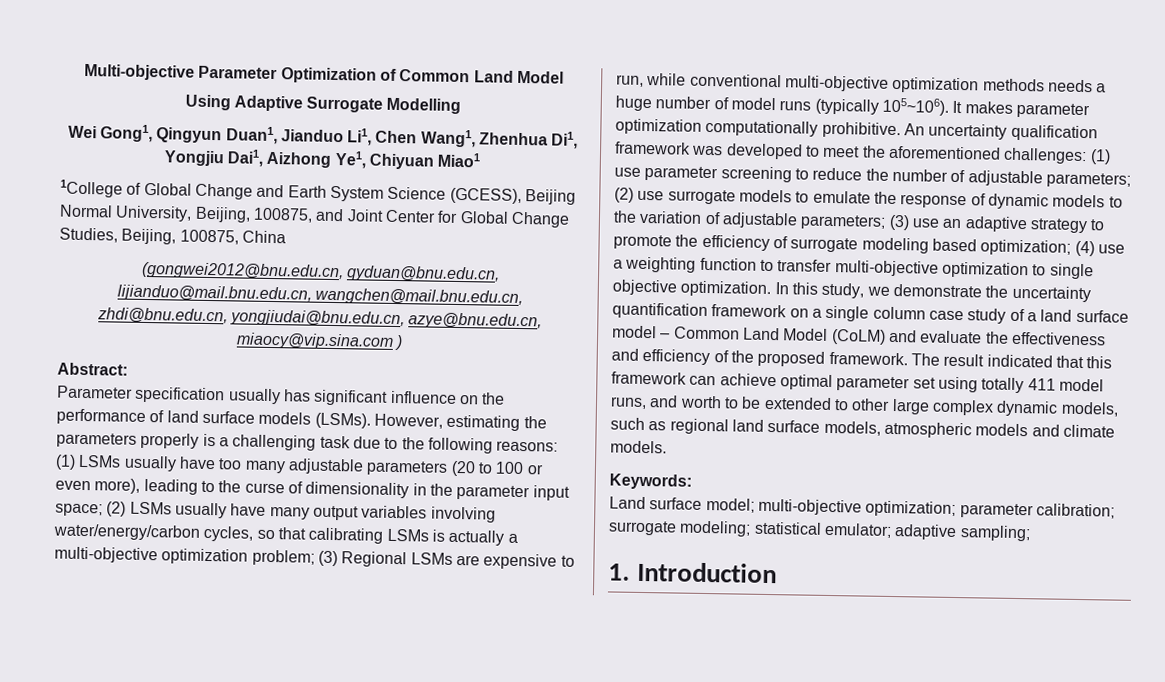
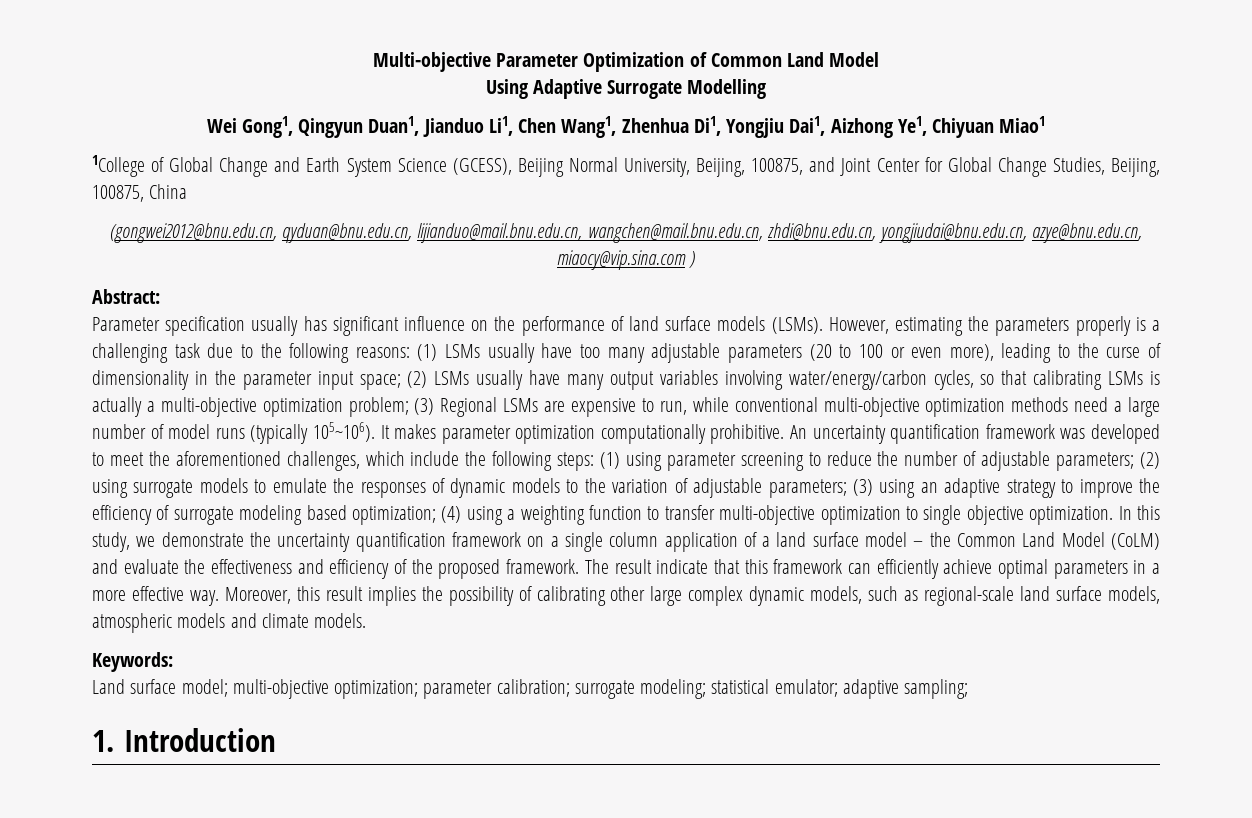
- (3) Regional LSMs are expensive to run, while conventional multi-objective optimization methods needs a huge number of model runs (typically 105~106).
+ (3) Regional LSMs are expensive to run, while conventional multi-objective optimization methods need a large number of model runs (typically 105~106).
- An uncertainty qualification framework was developed to meet the aforementioned challenges: (1) use parameter screening to reduce the number of adjustable parameters; (2) use surrogate models to emulate the response of dynamic models to the variation of adjustable parameters; (3) use an adaptive strategy to promote the efficiency of surrogate modeling based optimization; (4) use a weighting function to transfer multi-objective optimization to single objective optimization.
+ An uncertainty quantification framework was developed to meet the aforementioned challenges, which include the following steps: (1) using parameter screening to reduce the number of adjustable parameters; (2) using surrogate models to emulate the responses of dynamic models to the variation of adjustable parameters; (3) using an adaptive strategy to improve the efficiency of surrogate modeling based optimization; (4) using a weighting function to transfer multi-objective optimization to single objective optimization.
- In this study, we demonstrate the uncertainty quantification framework on a single column case study of a land surface model – Common Land Model (CoLM) and evaluate the effectiveness and efficiency of the proposed framework.
+ In this study, we demonstrate the uncertainty quantification framework on a single column application of a land surface model – the Common Land Model (CoLM) and evaluate the effectiveness and efficiency of the proposed framework.
- The result indicated that this framework can achieve optimal parameter set using totally 411 model runs, and worth to be extended to other large complex dynamic models, such as regional land surface models, atmospheric models and climate models.
+ The result indicate that this framework can efficiently achieve optimal parameters in a more effective way. Moreover, this result implies the possibility of calibrating other large complex dynamic models, such as regional-scale land surface models, atmospheric models and climate models.

